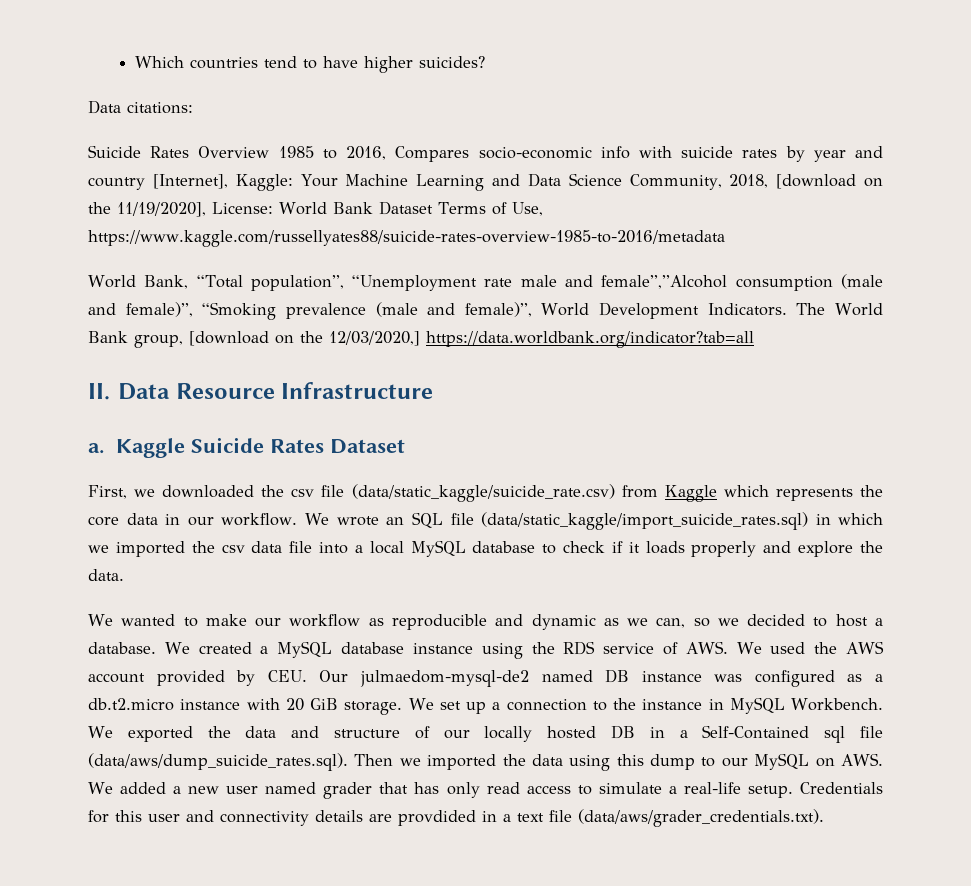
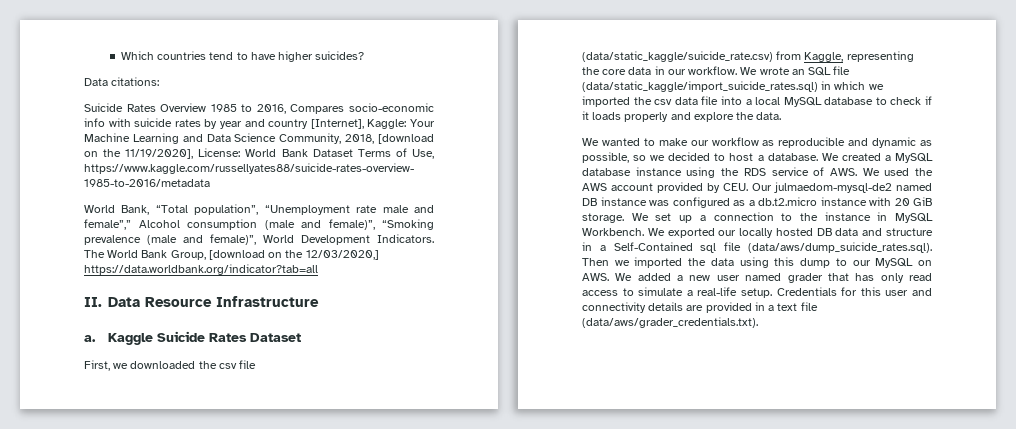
- World Bank, “Total population”, “Unemployment rate male and female”,”Alcohol consumption (male and female)”, “Smoking prevalence (male and female)”, World Development Indicators.
+ World Bank, “Total population”, “Unemployment rate male and female”,” Alcohol consumption (male and female)”, “Smoking prevalence (male and female)”, World Development Indicators.
- The World Bank group, [download on the 12/03/2020,] https://data.worldbank.org/indicator?tab=all
+ The World Bank Group, [download on the 12/03/2020,] https://data.worldbank.org/indicator?tab=all
- First, we downloaded the csv file (data/static_kaggle/suicide_rate.csv) from Kaggle which represents the core data in our workflow.
+ First, we downloaded the csv file (data/static_kaggle/suicide_rate.csv) from Kaggle, representing the core data in our workflow.
- We wanted to make our workflow as reproducible and dynamic as we can, so we decided to host a database.
+ We wanted to make our workflow as reproducible and dynamic as possible, so we decided to host a database.
- We exported the data and structure of our locally hosted DB in a Self-Contained sql file (data/aws/dump_suicide_rates.sql). Then we imported the data using this dump to our MySQL on AWS. We added a new user named grader that has only read access to simulate a real-life setup.
+ We exported our locally hosted DB data and structure in a Self-Contained sql file (data/aws/dump_suicide_rates.sql). Then we imported the data using this dump to our MySQL on AWS. We added a new user named grader that has only read access to simulate a real-life setup.
- Credentials for this user and connectivity details are provdided in a text file (data/aws/grader_credentials.txt).
+ Credentials for this user and connectivity details are provided in a text file (data/aws/grader_credentials.txt).

